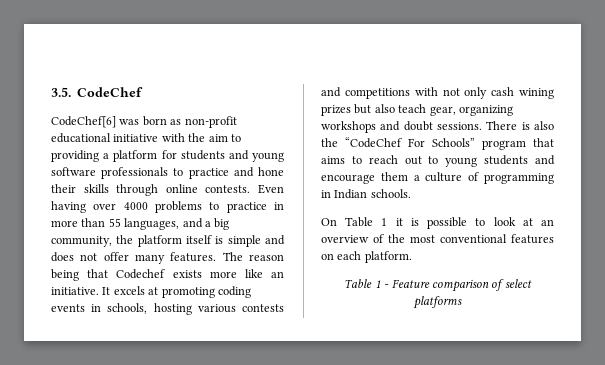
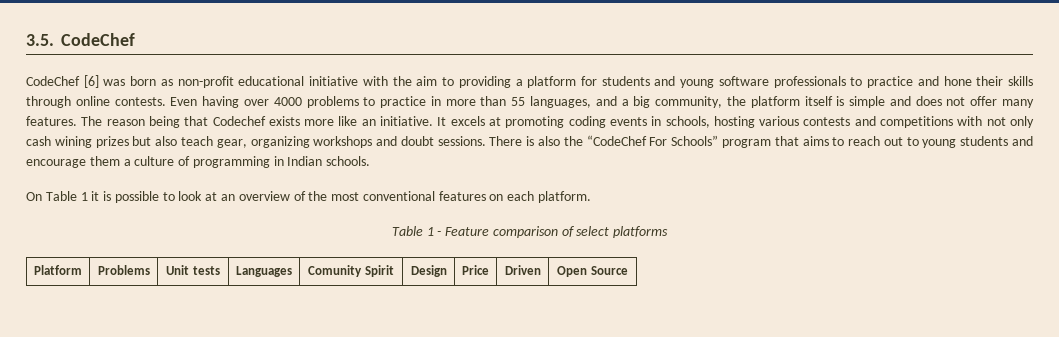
- CodeChef[6] was born as non-profit educational initiative with the aim to providing a platform for students and young software professionals to practice and hone their skills through online contests.
+ CodeChef [6] was born as non-profit educational initiative with the aim to providing a platform for students and young software professionals to practice and hone their skills through online contests.
+ Platform | Problems | Unit tests | Languages | Comunity Spirit | Design | Price | Driven | Open Source

